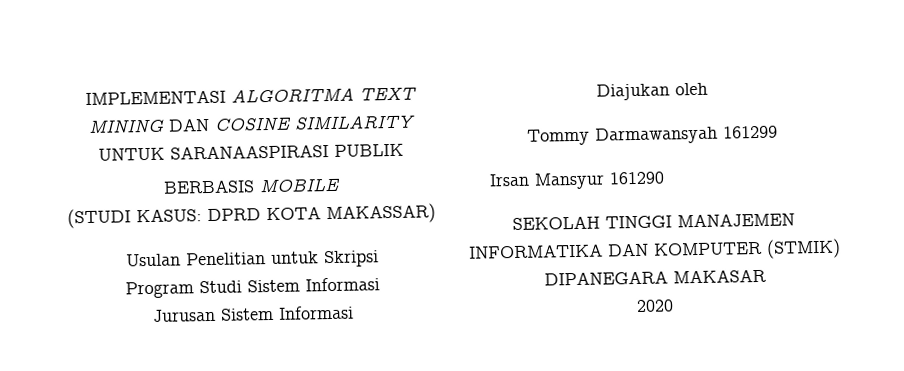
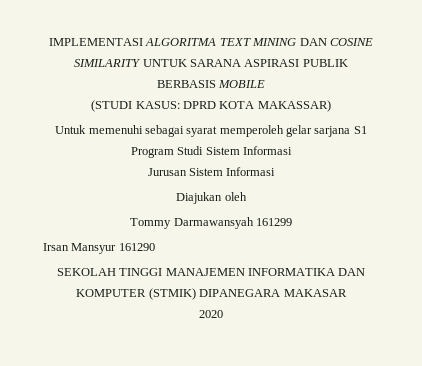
- IMPLEMENTASI ALGORITMA TEXT MINING DAN COSINE SIMILARITY UNTUK SARANAASPIRASI PUBLIK
+ IMPLEMENTASI ALGORITMA TEXT MINING DAN COSINE SIMILARITY UNTUK SARANA ASPIRASI PUBLIK
- Usulan Penelitian untuk Skripsi
+ Untuk memenuhi sebagai syarat memperoleh gelar sarjana S1

